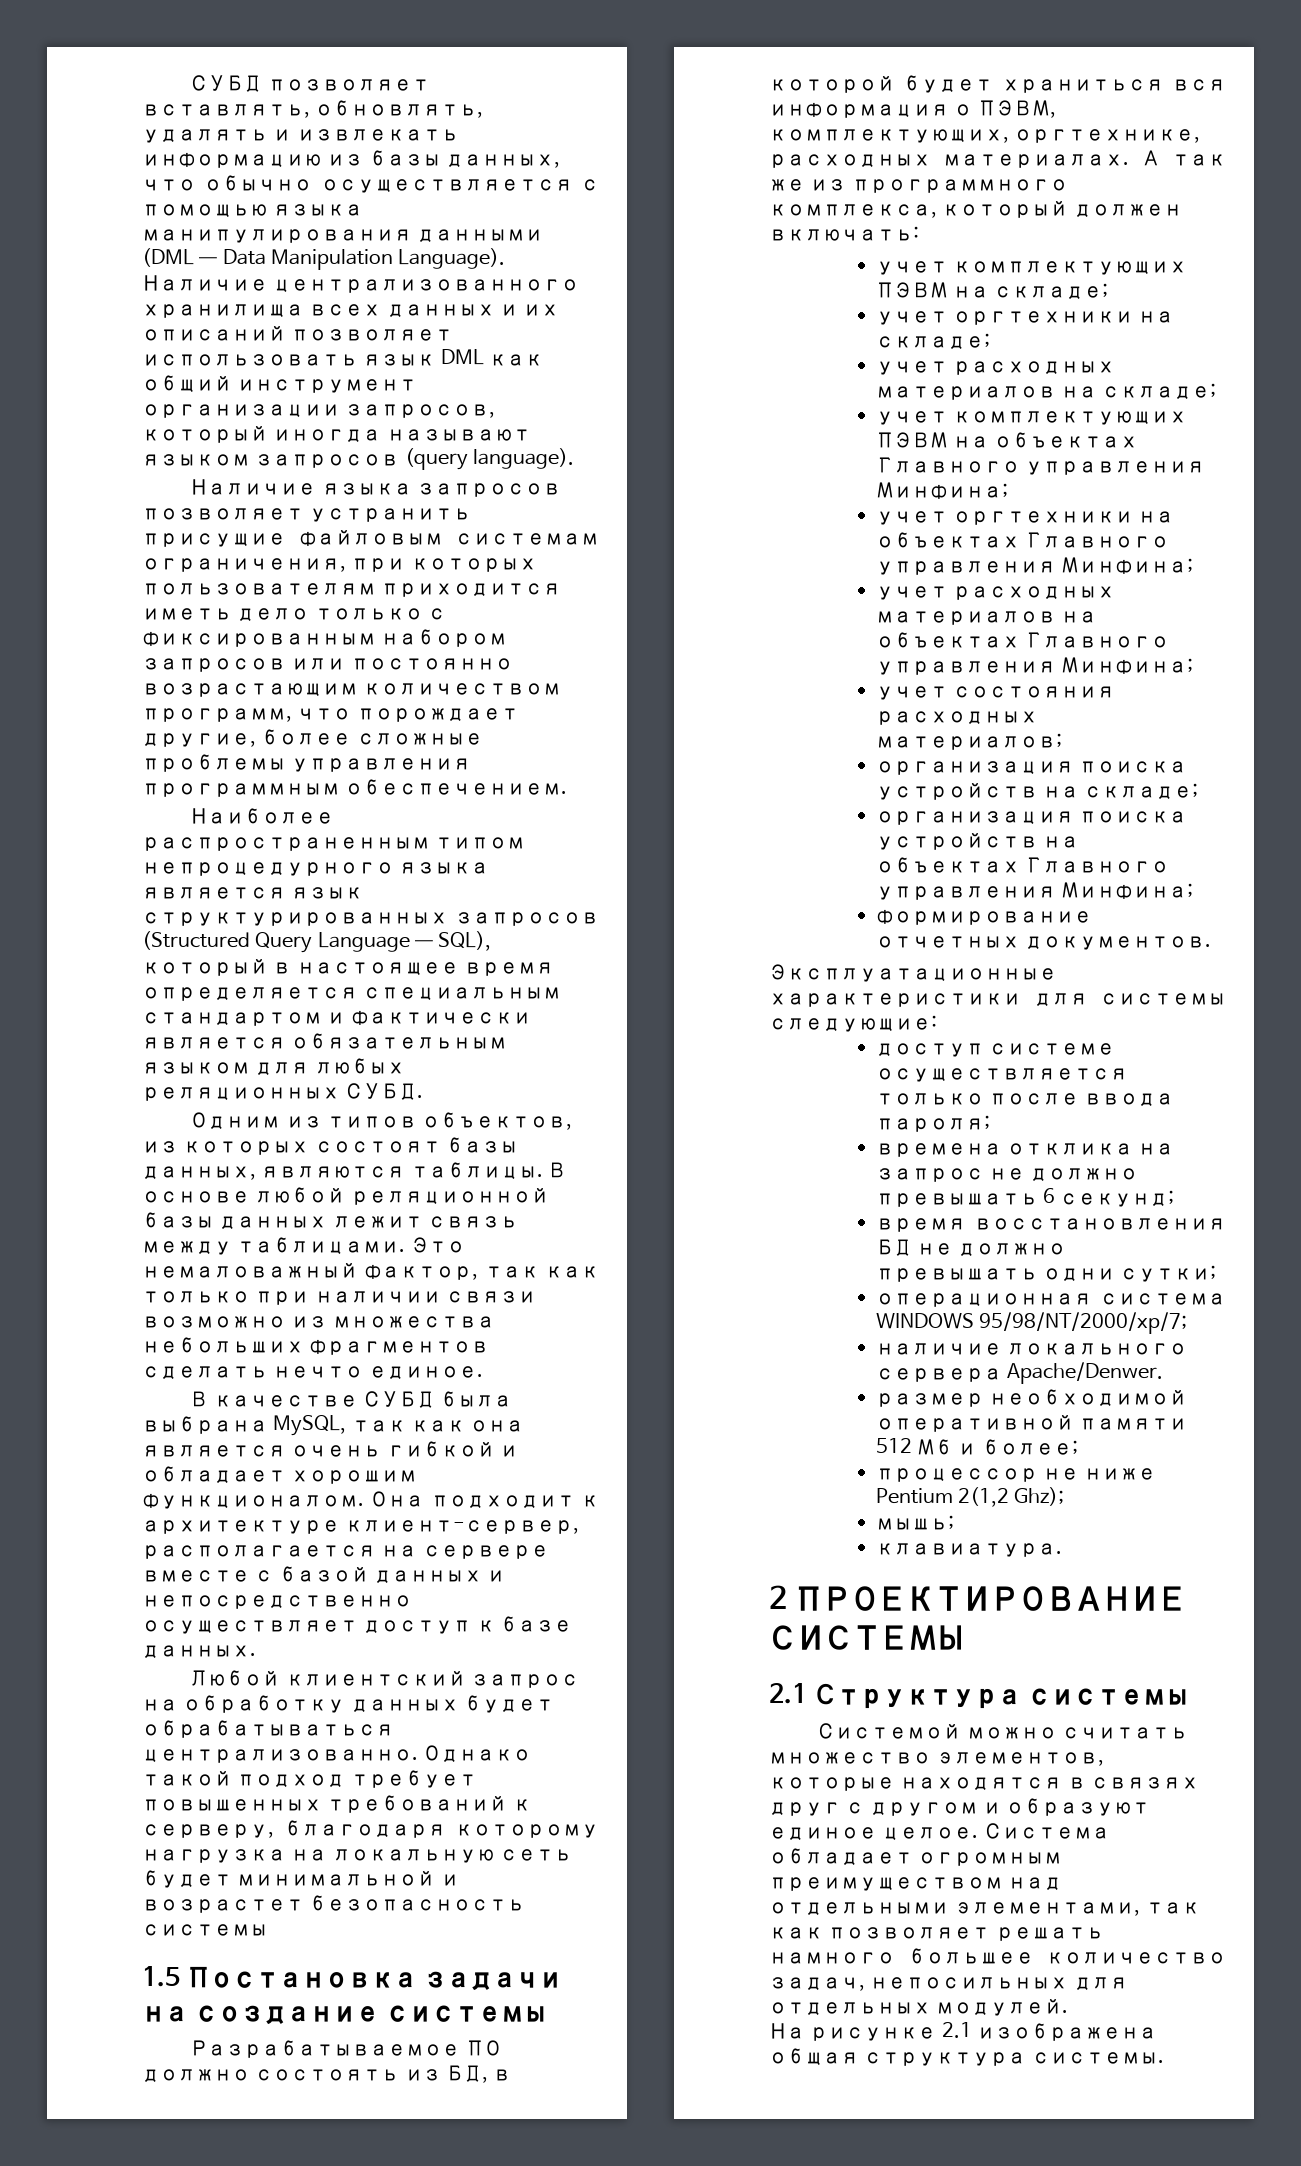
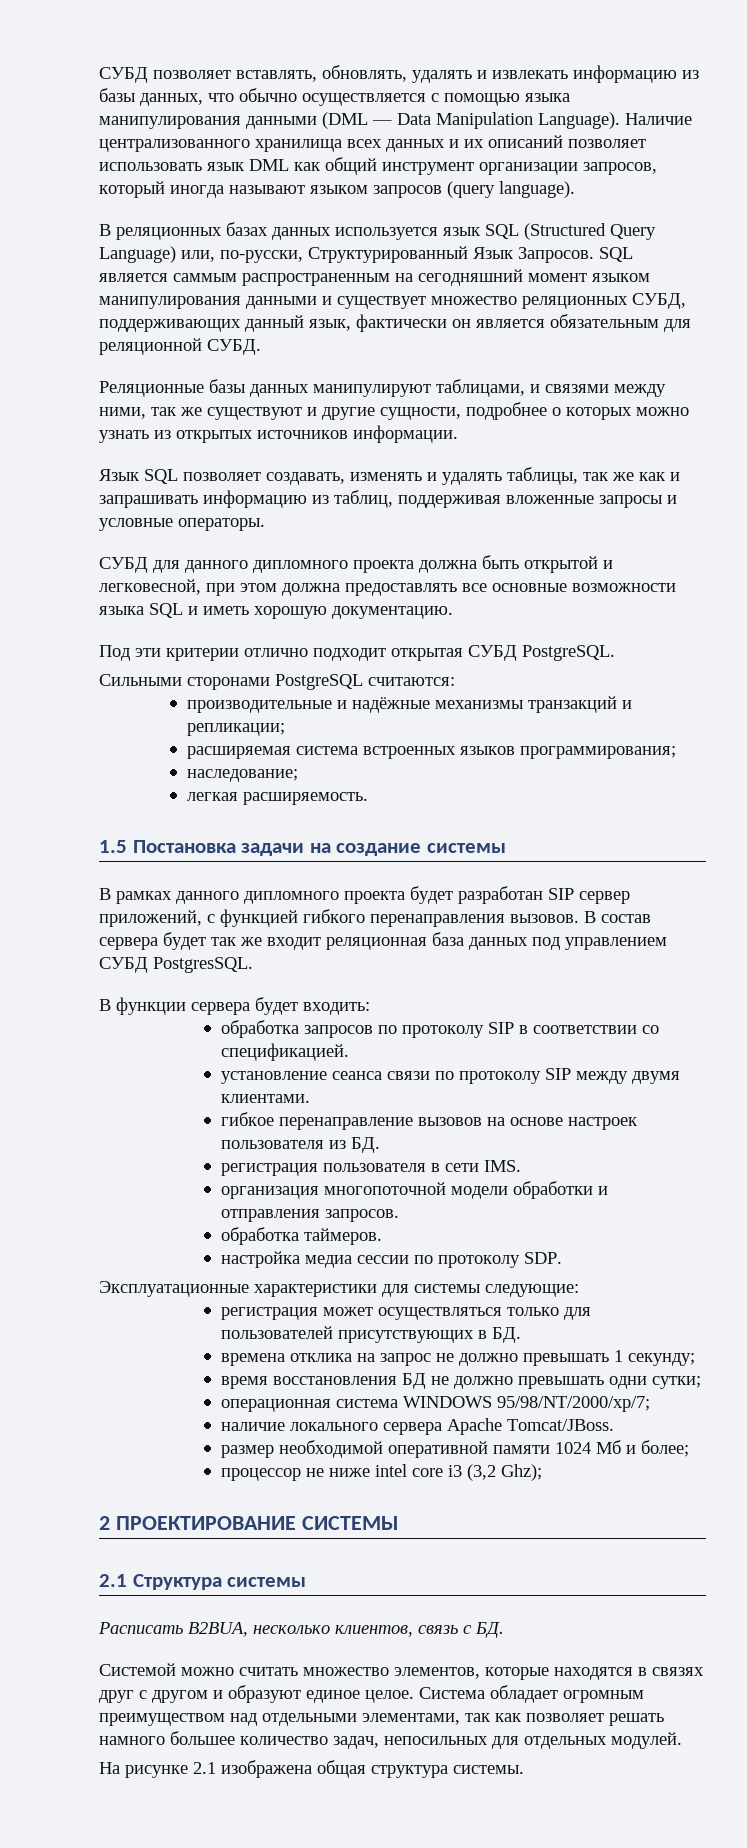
- Наличие языка запросов позволяет устранить присущие файловым системам ограничения, при которых пользователям приходится иметь дело только с фиксированным набором запросов или постоянно возрастающим количеством программ, что порождает другие, более сложные проблемы управления программным обеспечением.
- Наиболее распространенным типом непроцедурного языка является язык структурированных запросов (Structured Query Language — SQL), который в настоящее время определяется специальным стандартом и фактически является обязательным языком для любых реляционных СУБД.
- Одним из типов объектов, из которых состоят базы данных, являются таблицы. В основе любой реляционной базы данных лежит связь между таблицами. Это немаловажный фактор, так как только при наличии связи возможно из множества небольших фрагментов сделать нечто единое.
- В качестве СУБД была выбрана MySQL, так как она является очень гибкой и обладает хорошим функционалом. Она подходит к архитектуре клиент-сервер, располагается на сервере вместе с базой данных и непосредственно осуществляет доступ к базе данных.
- Любой клиентский запрос на обработку данных будет обрабатываться централизованно. Однако такой подход требует повышенных требований к серверу, благодаря которому нагрузка на локальную сеть будет минимальной и возрастет безопасность системы
+ В реляционных базах данных используется язык SQL (Structured Query Language) или, по-русски, Структурированный Язык Запросов. SQL является саммым распространенным на сегодняшний момент языком манипулирования данными и существует множество реляционных СУБД, поддерживающих данный язык, фактически он является обязательным для реляционной СУБД.
+ Реляционные базы данных манипулируют таблицами, и связями между ними, так же существуют и другие сущности, подробнее о которых можно узнать из открытых источников информации.
+ Язык SQL позволяет создавать, изменять и удалять таблицы, так же как и запрашивать информацию из таблиц, поддерживая вложенные запросы и условные операторы.
+ СУБД для данного дипломного проекта должна быть открытой и легковесной, при этом должна предоставлять все основные возможности языка SQL и иметь хорошую документацию.
+ Под эти критерии отлично подходит открытая СУБД PostgreSQL.
+ Сильными сторонами PostgreSQL считаются:
+ производительные и надёжные механизмы транзакций и репликации;
+ расширяемая система встроенных языков программирования;
+ наследование;
+ легкая расширяемость.
- Разрабатываемое ПО должно состоять из БД, в которой будет храниться вся информация о ПЭВМ, комплектующих, оргтехнике, расходных материалах. А так же из программного комплекса, который должен включать:
- учет комплектующих ПЭВМ на складе;
- учет оргтехники на складе;
- учет расходных материалов на складе;
- учет комплектующих ПЭВМ на объектах Главного управления Минфина;
- учет оргтехники на объектах Главного управления Минфина;
- учет расходных материалов на объектах Главного управления Минфина;
- учет состояния расходных материалов;
- организация поиска устройств на складе;
- организация поиска устройств на объектах Главного управления Минфина;
- формирование отчетных документов.
+ В рамках данного дипломного проекта будет разработан SIP сервер приложений, с функцией гибкого перенаправления вызовов. В состав сервера будет так же входит реляционная база данных под управлением СУБД PostgresSQL.
+ В функции сервера будет входить:
+ обработка запросов по протоколу SIP в соответствии со спецификацией.
+ установление сеанса связи по протоколу SIP между двумя клиентами.
+ гибкое перенаправление вызовов на основе настроек пользователя из БД.
+ регистрация пользователя в сети IMS.
+ организация многопоточной модели обработки и отправления запросов.
+ обработка таймеров.
+ настройка медиа сессии по протоколу SDP.
- доступ системе осуществляется только после ввода пароля;
+ регистрация может осуществляться только для пользователей присутствующих в БД.
- времена отклика на запрос не должно превышать 6 секунд;
+ времена отклика на запрос не должно превышать 1 секунду;
- наличие локального сервера Apache/Denwer.
+ наличие локального сервера Apache Tomcat/JBoss.
- размер необходимой оперативной памяти 512 Мб и более;
+ размер необходимой оперативной памяти 1024 Мб и более;
- процессор не ниже Pentium 2(1,2 Ghz);
+ процессор не ниже intel core i3 (3,2 Ghz);
- мышь;
- клавиатура.
+ Расписать B2BUA, несколько клиентов, связь с БД.

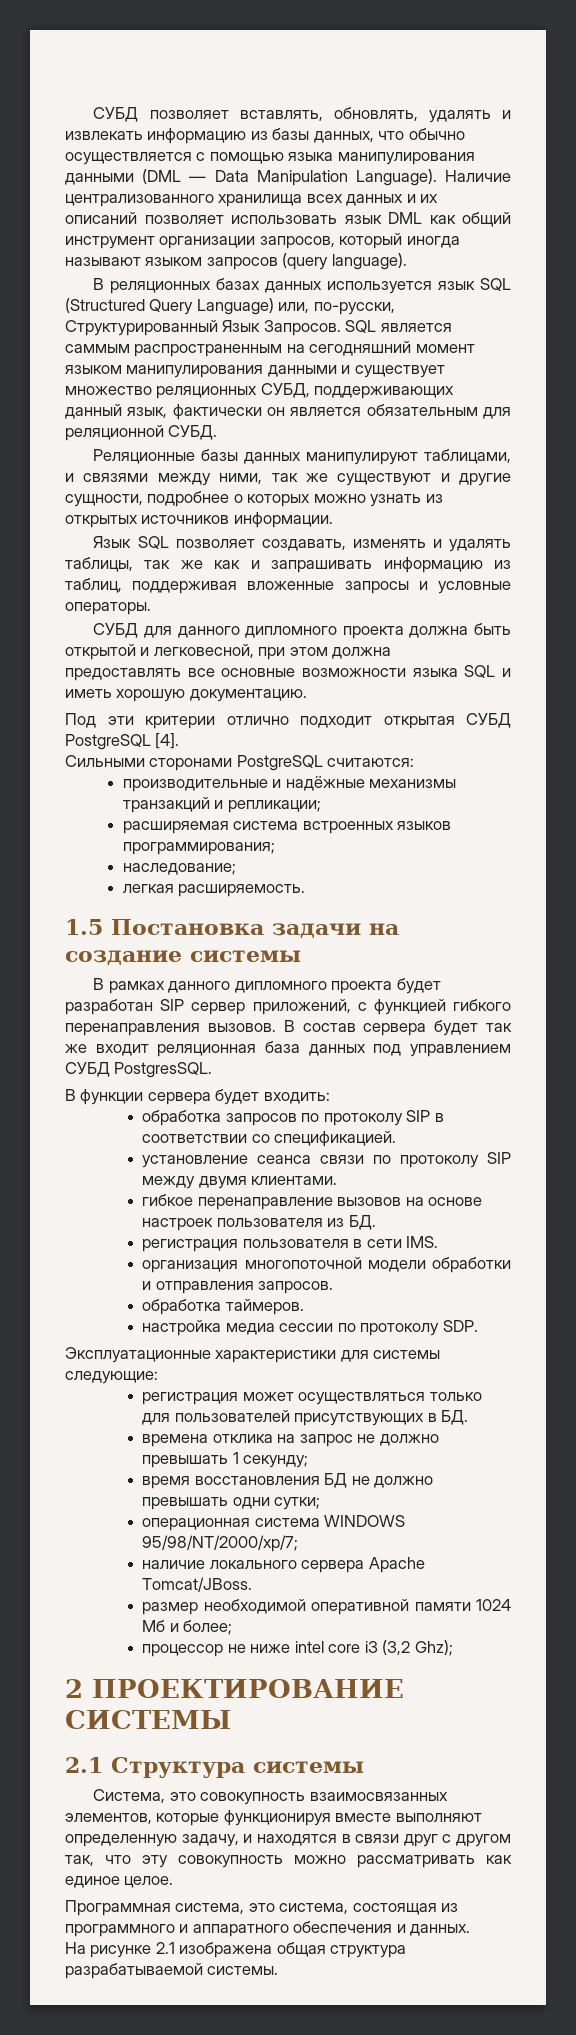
- Под эти критерии отлично подходит открытая СУБД PostgreSQL.
+ Под эти критерии отлично подходит открытая СУБД PostgreSQL [4].
- Расписать B2BUA, несколько клиентов, связь с БД.
- Системой можно считать множество элементов, которые находятся в связях друг с другом и образуют единое целое. Система обладает огромным преимуществом над отдельными элементами, так как позволяет решать намного большее количество задач, непосильных для отдельных модулей.
+ Система, это совокупность взаимосвязанных элементов, которые функционируя вместе выполняют определенную задачу, и находятся в связи друг с другом так, что эту совокупность можно рассматривать как единое целое.
+ Программная система, это система, состоящая из программного и аппаратного обеспечения и данных.
- На рисунке 2.1 изображена общая структура системы.
+ На рисунке 2.1 изображена общая структура разрабатываемой системы.

